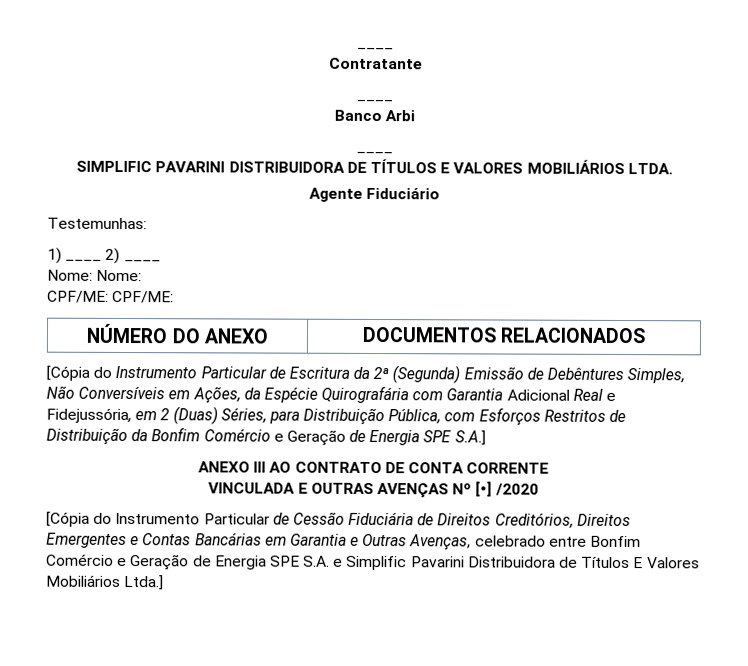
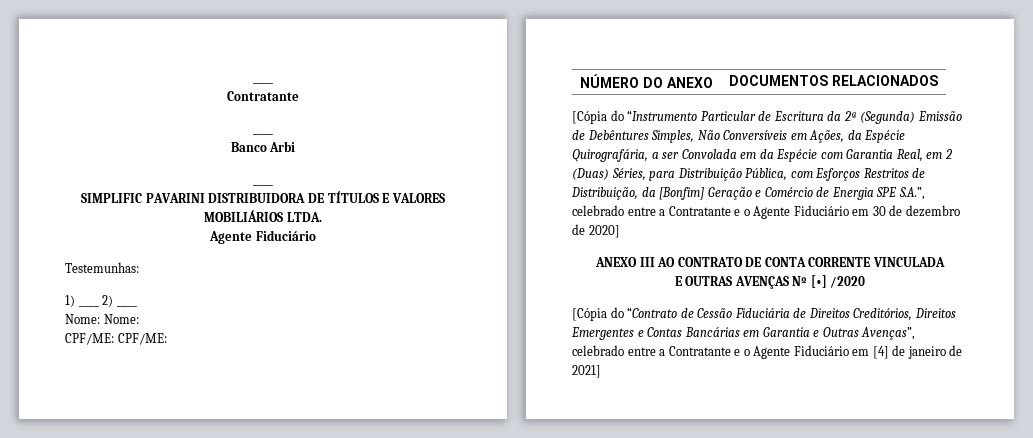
- [Cópia do Instrumento Particular de Escritura da 2ª (Segunda) Emissão de Debêntures Simples, Não Conversíveis em Ações, da Espécie Quirografária com Garantia Adicional Real e Fidejussória, em 2 (Duas) Séries, para Distribuição Pública, com Esforços Restritos de Distribuição da Bonfim Comércio e Geração de Energia SPE S.A.]
+ [Cópia do “Instrumento Particular de Escritura da 2ª (Segunda) Emissão de Debêntures Simples, Não Conversíveis em Ações, da Espécie Quirografária, a ser Convolada em da Espécie com Garantia Real, em 2 (Duas) Séries, para Distribuição Pública, com Esforços Restritos de Distribuição, da [Bonfim] Geração e Comércio de Energia SPE S.A.”, celebrado entre a Contratante e o Agente Fiduciário em 30 de dezembro de 2020]
- ANEXO III AO CONTRATO DE CONTA CORRENTE
- VINCULADA E OUTRAS AVENÇAS Nº [•] /2020
+ ANEXO III AO CONTRATO DE CONTA CORRENTE VINCULADA
+ E OUTRAS AVENÇAS Nº [•] /2020
- [Cópia do Instrumento Particular de Cessão Fiduciária de Direitos Creditórios, Direitos Emergentes e Contas Bancárias em Garantia e Outras Avenças, celebrado entre Bonfim Comércio e Geração de Energia SPE S.A. e Simplific Pavarini Distribuidora de Títulos E Valores Mobiliários Ltda.]
+ [Cópia do “Contrato de Cessão Fiduciária de Direitos Creditórios, Direitos Emergentes e Contas Bancárias em Garantia e Outras Avenças”, celebrado entre a Contratante e o Agente Fiduciário em [4] de janeiro de 2021]

